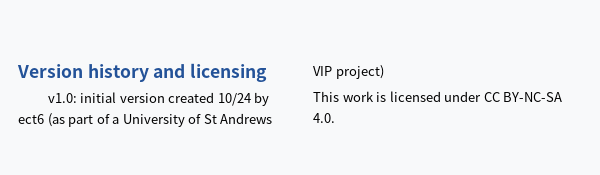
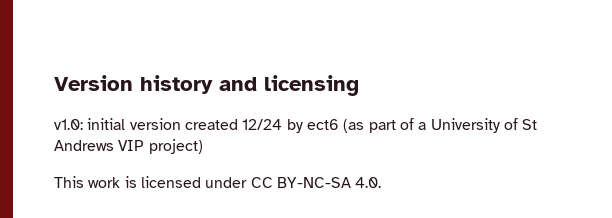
- v1.0: initial version created 10/24 by ect6 (as part of a University of St Andrews VIP project)
+ v1.0: initial version created 12/24 by ect6 (as part of a University of St Andrews VIP project)

